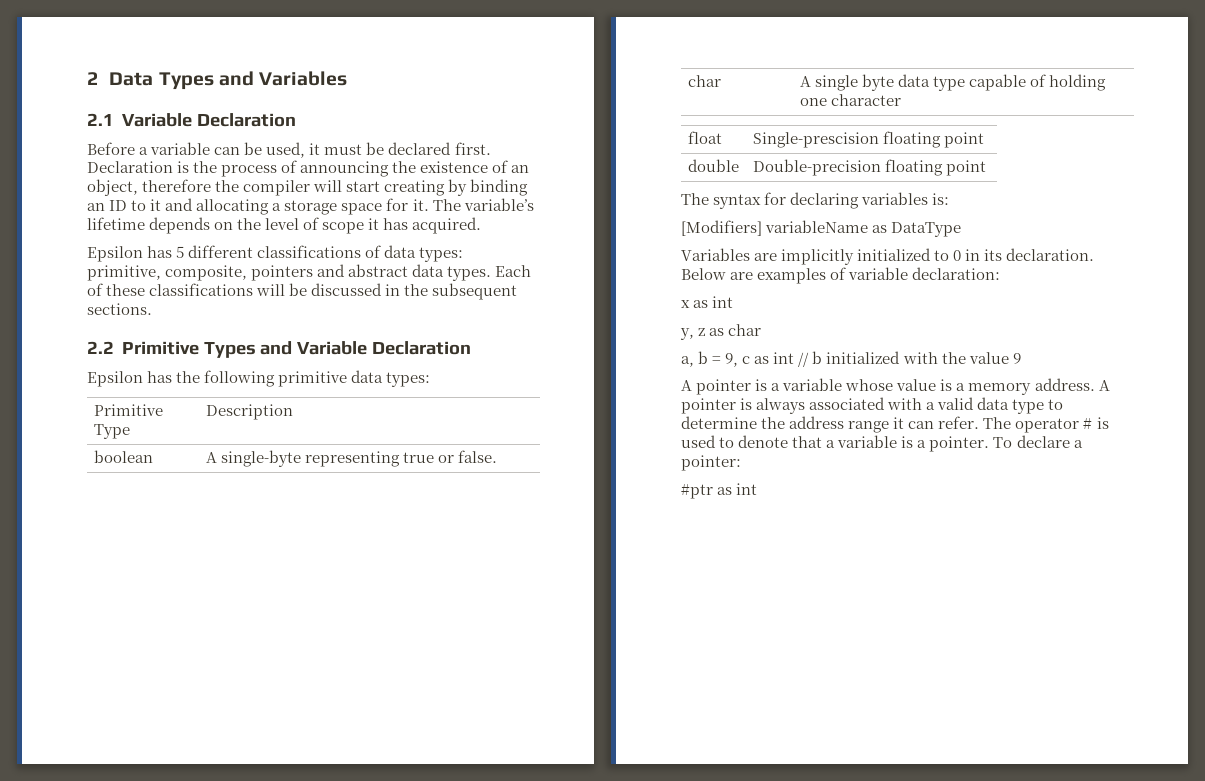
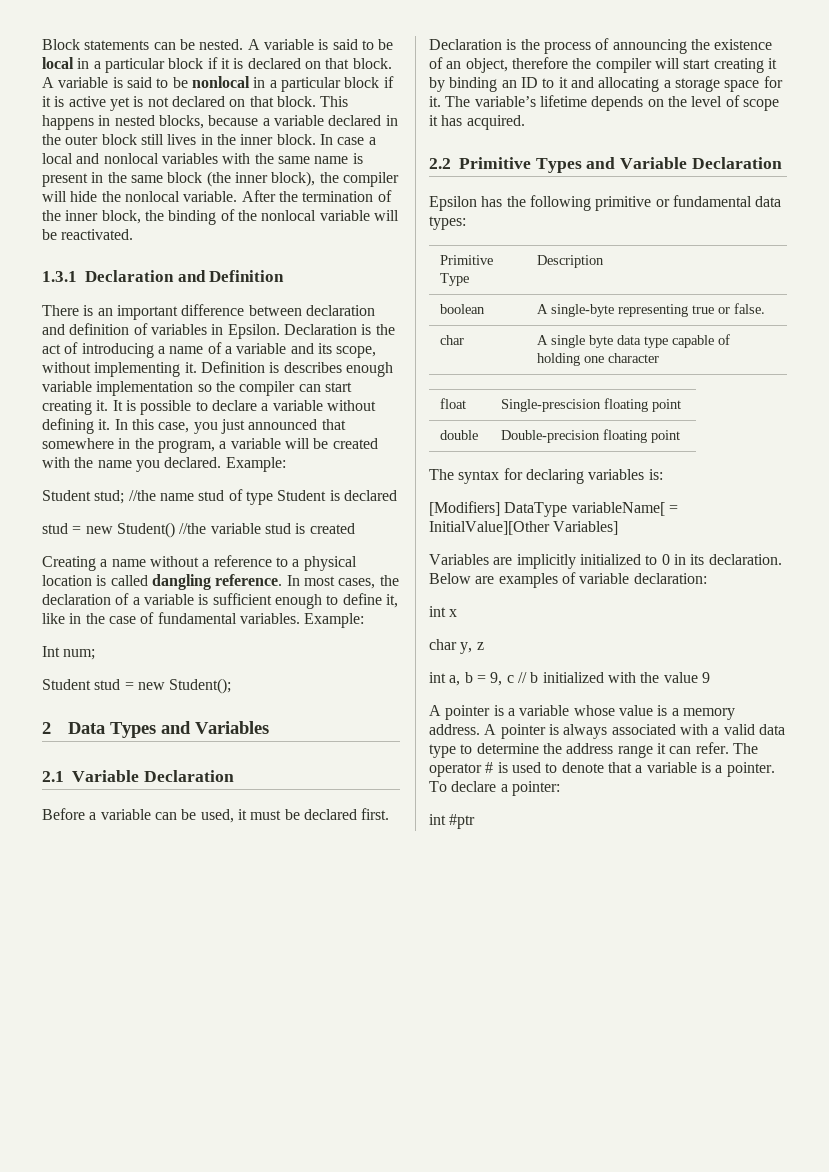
+ Block statements can be nested. A variable is said to be local in a particular block if it is declared on that block. A variable is said to be nonlocal in a particular block if it is active yet is not declared on that block. This happens in nested blocks, because a variable declared in the outer block still lives in the inner block. In case a local and nonlocal variables with the same name is present in the same block (the inner block), the compiler will hide the nonlocal variable. After the termination of the inner block, the binding of the nonlocal variable will be reactivated.
+ 1.3.1 Declaration and Definition
+ There is an important difference between declaration and definition of variables in Epsilon. Declaration is the act of introducing a name of a variable and its scope, without implementing it. Definition is describes enough variable implementation so the compiler can start creating it. It is possible to declare a variable without defining it. In this case, you just announced that somewhere in the program, a variable will be created with the name you declared. Example:
+ Student stud; //the name stud of type Student is declared
+ stud = new Student() //the variable stud is created
+ Creating a name without a reference to a physical location is called dangling reference. In most cases, the declaration of a variable is sufficient enough to define it, like in the case of fundamental variables. Example:
+ Int num;
+ Student stud = new Student();
- Declaration is the process of announcing the existence of an object, therefore the compiler will start creating by binding an ID to it and allocating a storage space for it.
+ Declaration is the process of announcing the existence of an object, therefore the compiler will start creating it by binding an ID to it and allocating a storage space for it.
- Epsilon has 5 different classifications of data types: primitive, composite, pointers and abstract data types. Each of these classifications will be discussed in the subsequent sections.
- Epsilon has the following primitive data types:
+ Epsilon has the following primitive or fundamental data types:
- [Modifiers] variableName as DataType
+ [Modifiers] DataType variableName[ = InitialValue][Other Variables]
- x as int
- y, z as char
- a, b = 9, c as int // b initialized with the value 9
+ int x
+ char y, z
+ int a, b = 9, c // b initialized with the value 9
- #ptr as int
+ int #ptr

